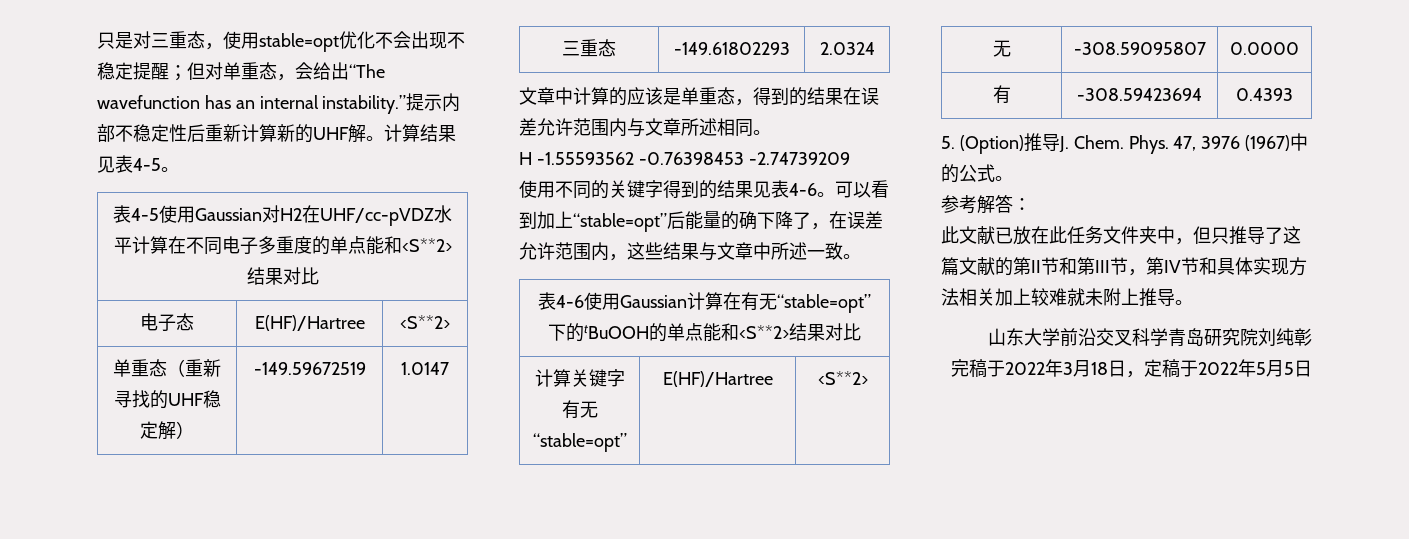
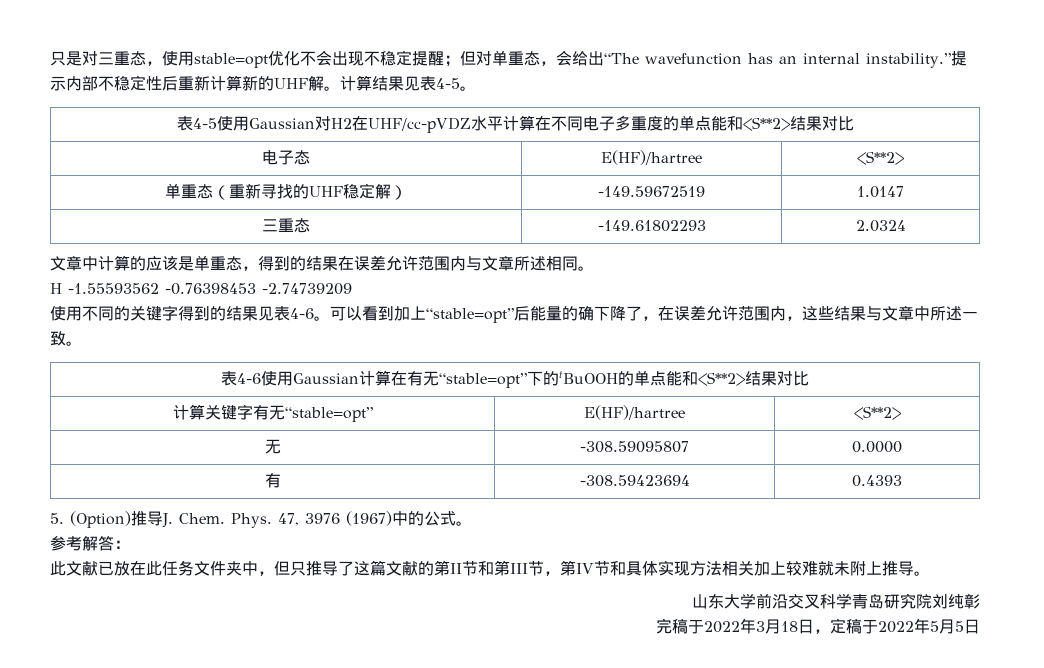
- 电子态 | E(HF)/Hartree | <S**2>
+ 电子态 | E(HF)/hartree | <S**2>
- 计算关键字有无“stable=opt” | E(HF)/Hartree | <S**2>
+ 计算关键字有无“stable=opt” | E(HF)/hartree | <S**2>

